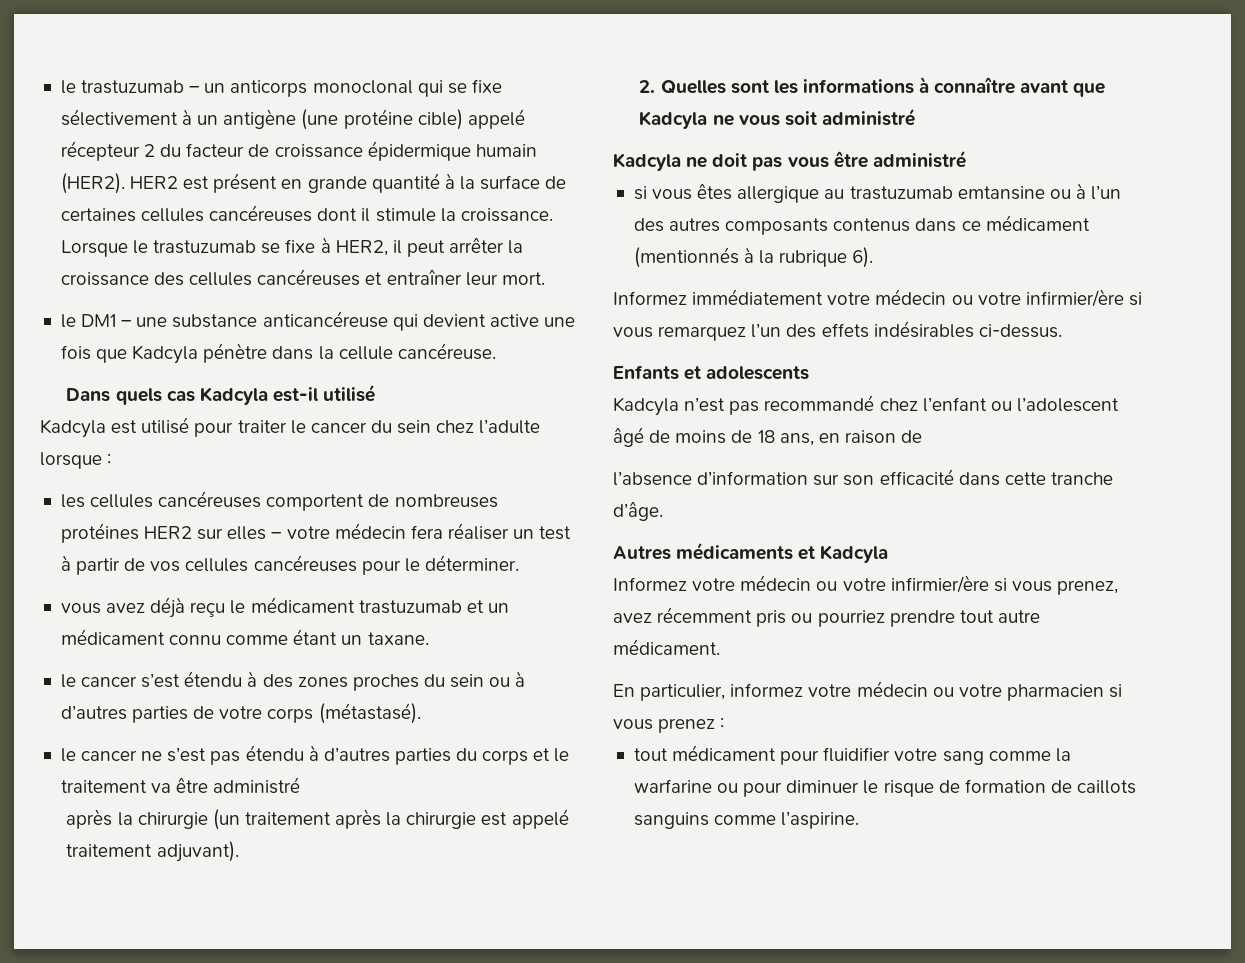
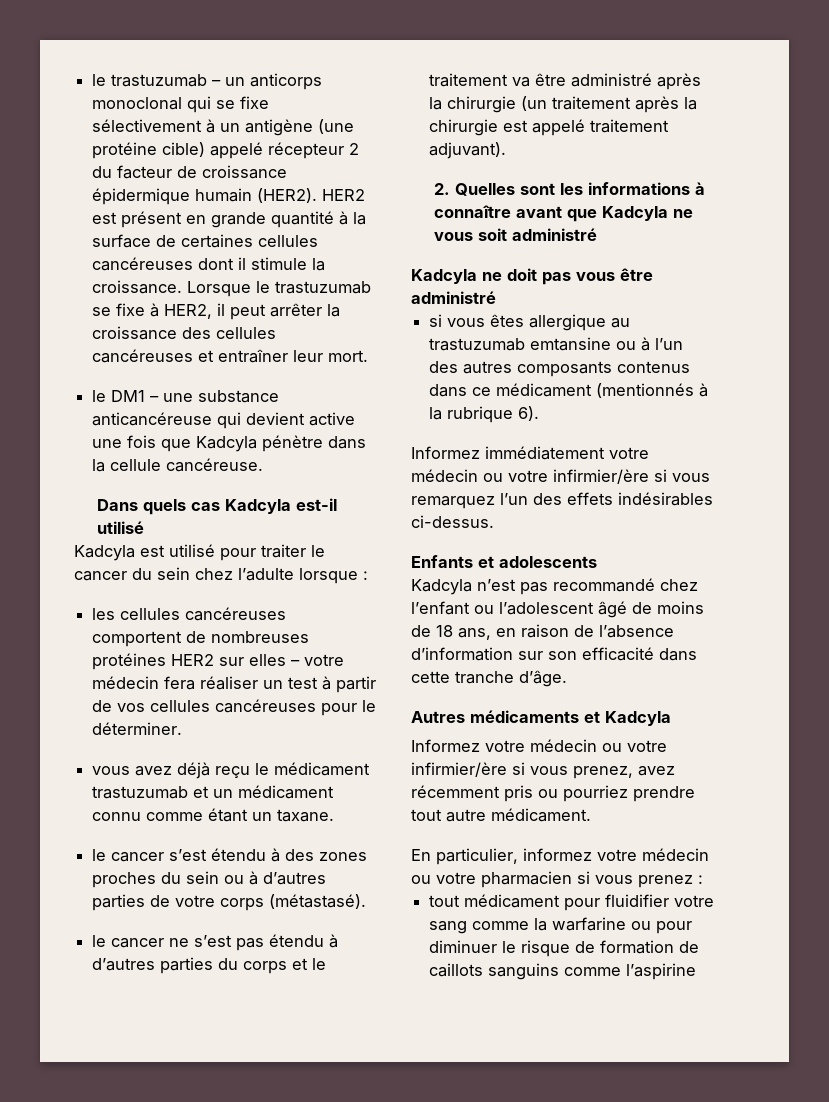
- le cancer ne s’est pas étendu à d’autres parties du corps et le traitement va être administré
- après la chirurgie (un traitement après la chirurgie est appelé traitement adjuvant).
+ le cancer ne s’est pas étendu à d’autres parties du corps et le traitement va être administré après la chirurgie (un traitement après la chirurgie est appelé traitement adjuvant).
- Kadcyla n’est pas recommandé chez l’enfant ou l’adolescent âgé de moins de 18 ans, en raison de
- l’absence d’information sur son efficacité dans cette tranche d’âge.
+ Kadcyla n’est pas recommandé chez l’enfant ou l’adolescent âgé de moins de 18 ans, en raison de l’absence d’information sur son efficacité dans cette tranche d’âge.
- tout médicament pour fluidifier votre sang comme la warfarine ou pour diminuer le risque de formation de caillots sanguins comme l’aspirine.
+ tout médicament pour fluidifier votre sang comme la warfarine ou pour diminuer le risque de formation de caillots sanguins comme l’aspirine

